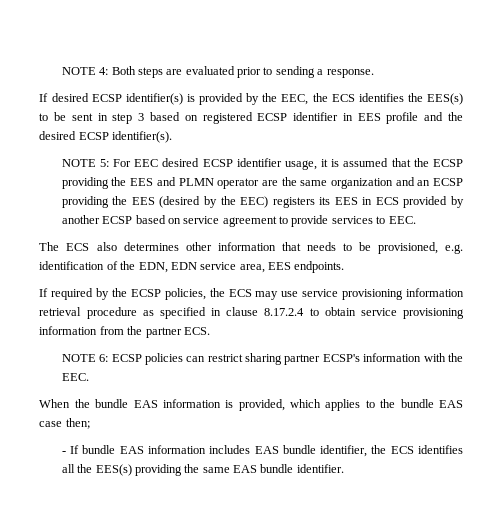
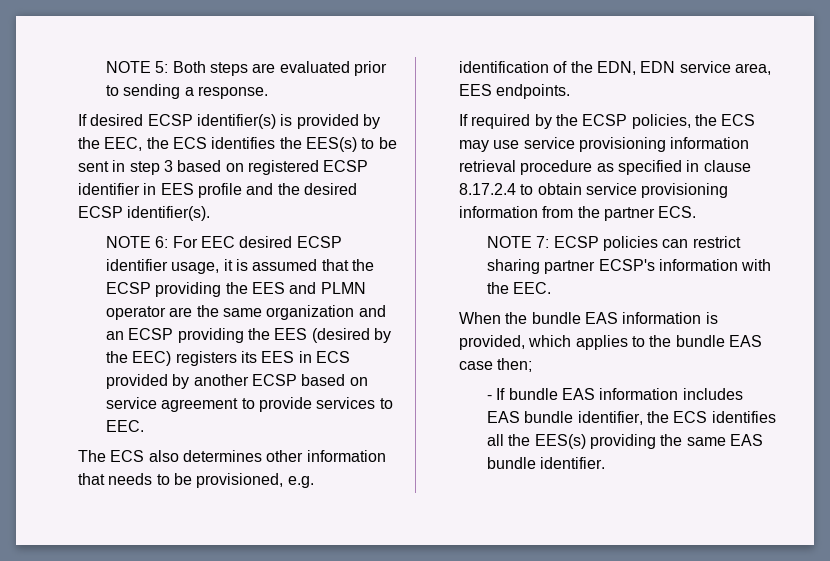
- NOTE 4: Both steps are evaluated prior to sending a response.
+ NOTE 5: Both steps are evaluated prior to sending a response.
- NOTE 5: For EEC desired ECSP identifier usage, it is assumed that the ECSP providing the EES and PLMN operator are the same organization and an ECSP providing the EES (desired by the EEC) registers its EES in ECS provided by another ECSP based on service agreement to provide services to EEC.
+ NOTE 6: For EEC desired ECSP identifier usage, it is assumed that the ECSP providing the EES and PLMN operator are the same organization and an ECSP providing the EES (desired by the EEC) registers its EES in ECS provided by another ECSP based on service agreement to provide services to EEC.
- NOTE 6: ECSP policies can restrict sharing partner ECSP's information with the EEC.
+ NOTE 7: ECSP policies can restrict sharing partner ECSP's information with the EEC.

